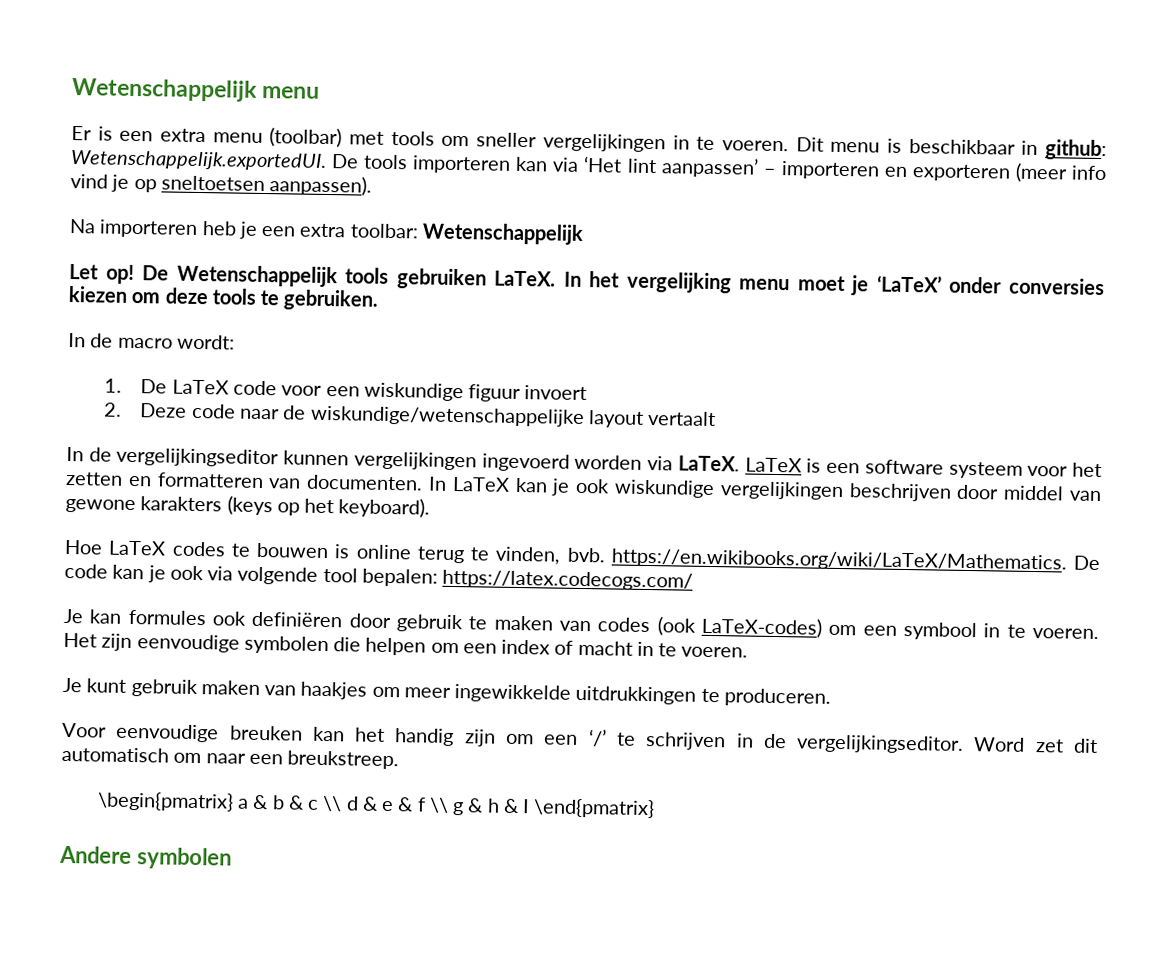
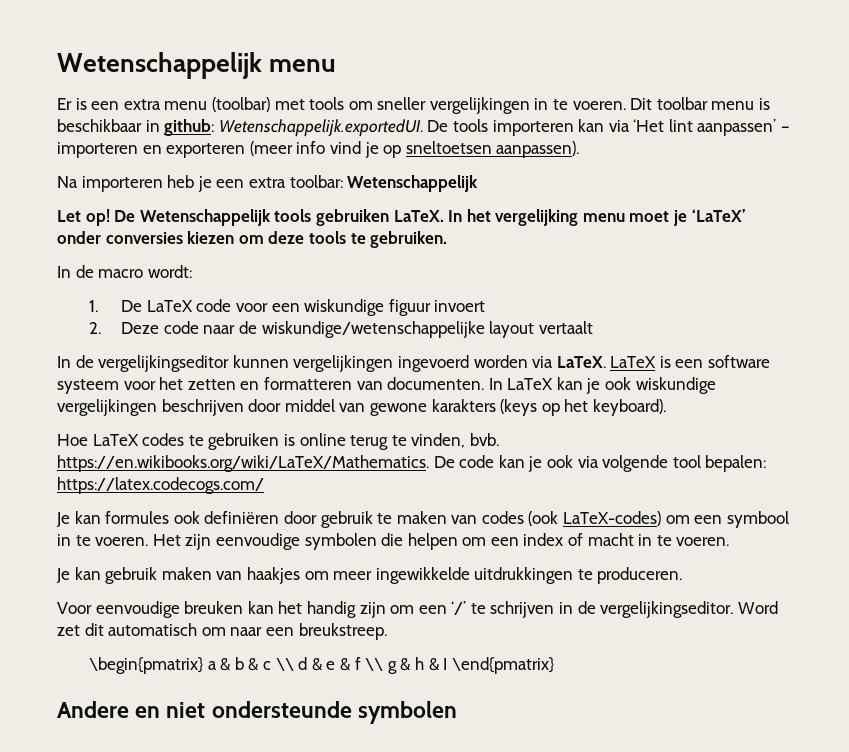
- Dit menu is beschikbaar in github: Wetenschappelijk.exportedUI. De tools importeren kan via ‘Het lint aanpassen’ – importeren en exporteren (meer info vind je op sneltoetsen aanpassen).
+ Dit toolbar menu is beschikbaar in github: Wetenschappelijk.exportedUI. De tools importeren kan via ‘Het lint aanpassen’ – importeren en exporteren (meer info vind je op sneltoetsen aanpassen).
- Hoe LaTeX codes te bouwen is online terug te vinden, bvb. https://en.wikibooks.org/wiki/LaTeX/Mathematics. De code kan je ook via volgende tool bepalen: https://latex.codecogs.com/
+ Hoe LaTeX codes te gebruiken is online terug te vinden, bvb. https://en.wikibooks.org/wiki/LaTeX/Mathematics. De code kan je ook via volgende tool bepalen: https://latex.codecogs.com/
- Je kunt gebruik maken van haakjes om meer ingewikkelde uitdrukkingen te produceren.
+ Je kan gebruik maken van haakjes om meer ingewikkelde uitdrukkingen te produceren.
- Andere symbolen
+ Andere en niet ondersteunde symbolen

